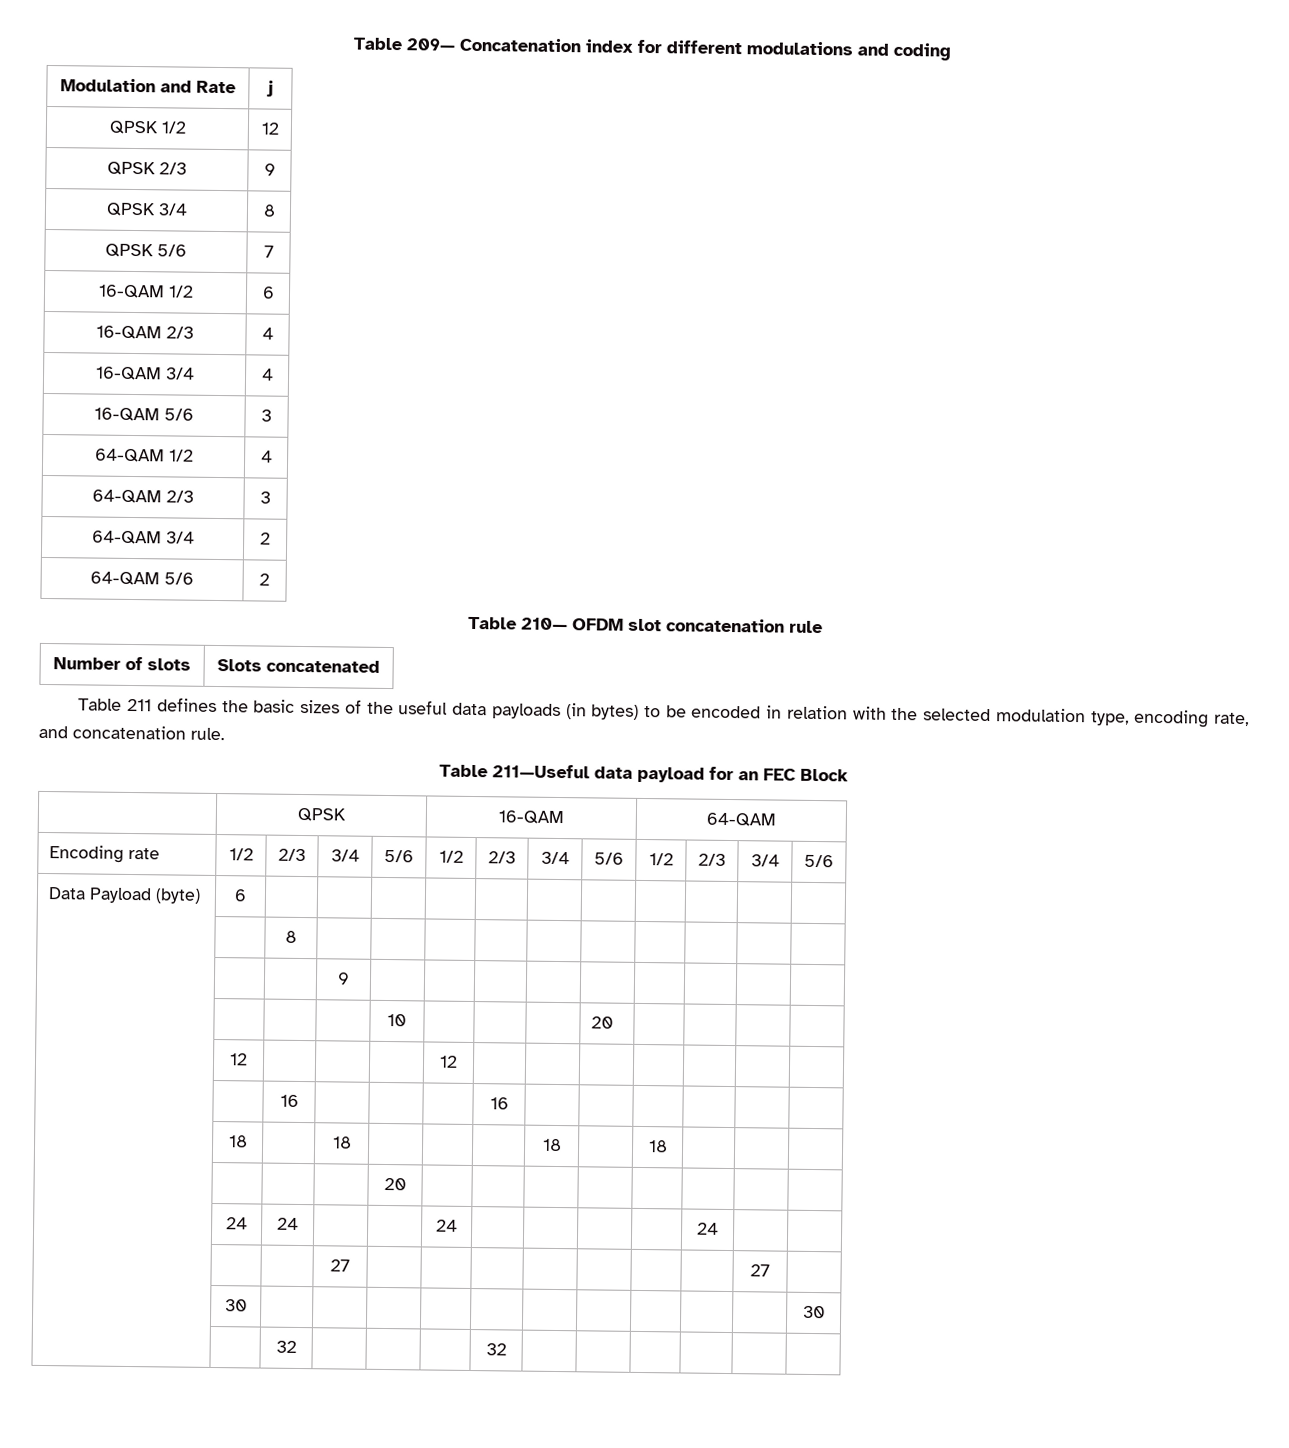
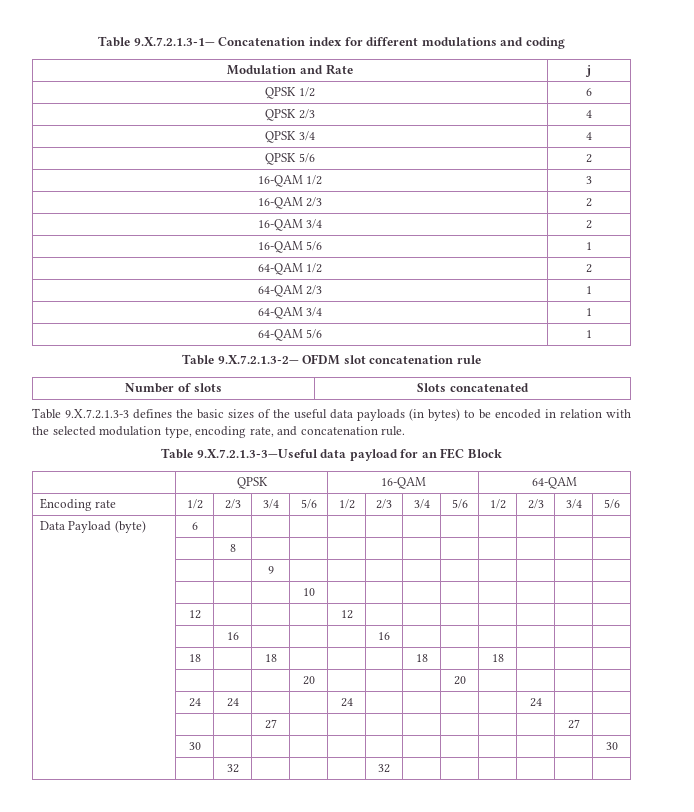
- Table 209— Concatenation index for different modulations and coding
+ Table 9.X.7.2.1.3-1— Concatenation index for different modulations and coding
- QPSK 1/2 | 12
+ QPSK 1/2 | 6
- QPSK 2/3 | 9
+ QPSK 2/3 | 4
- QPSK 3/4 | 8
+ QPSK 3/4 | 4
- QPSK 5/6 | 7
+ QPSK 5/6 | 2
- 16-QAM 1/2 | 6
+ 16-QAM 1/2 | 3
- 16-QAM 2/3 | 4
+ 16-QAM 2/3 | 2
- 16-QAM 3/4 | 4
+ 16-QAM 3/4 | 2
- 16-QAM 5/6 | 3
+ 16-QAM 5/6 | 1
- 64-QAM 1/2 | 4
+ 64-QAM 1/2 | 2
- 64-QAM 2/3 | 3
+ 64-QAM 2/3 | 1
- 64-QAM 3/4 | 2
+ 64-QAM 3/4 | 1
- 64-QAM 5/6 | 2
- Table 210— OFDM slot concatenation rule
+ 64-QAM 5/6 | 1
+ Table 9.X.7.2.1.3-2— OFDM slot concatenation rule
- Table 211 defines the basic sizes of the useful data payloads (in bytes) to be encoded in relation with the selected modulation type, encoding rate, and concatenation rule.
+ Table 9.X.7.2.1.3-3 defines the basic sizes of the useful data payloads (in bytes) to be encoded in relation with the selected modulation type, encoding rate, and concatenation rule.
- Table 211—Useful data payload for an FEC Block
+ Table 9.X.7.2.1.3-3—Useful data payload for an FEC Block
- | | | | 10 | | | | 20 | | | |
+ | | | | 10 | | | | | | | |
- | | | | 20 | | | | | | | |
+ | | | | 20 | | | | 20 | | | |

